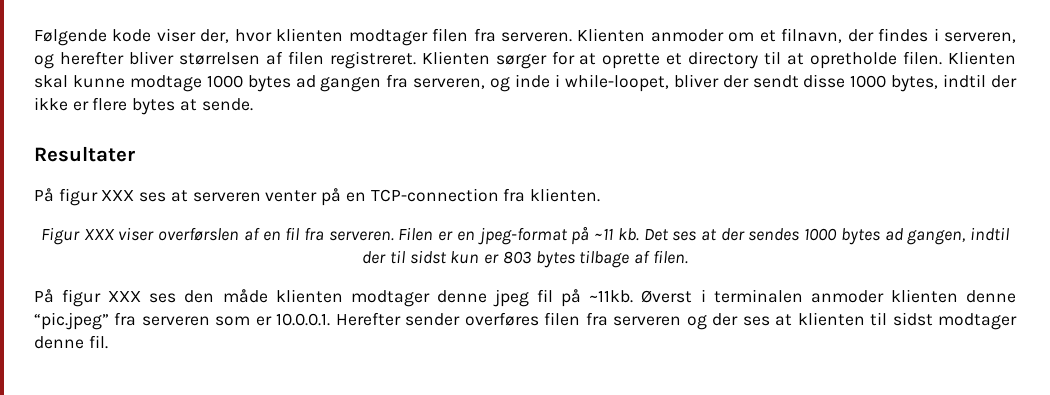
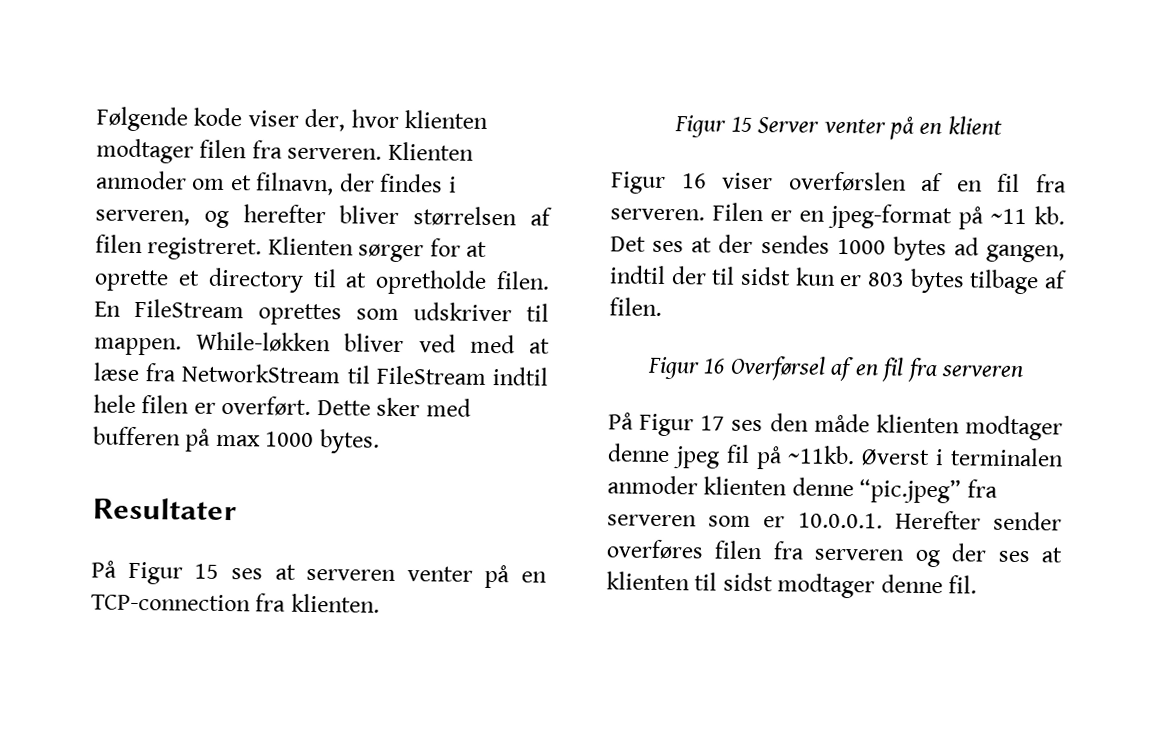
- Klienten skal kunne modtage 1000 bytes ad gangen fra serveren, og inde i while-loopet, bliver der sendt disse 1000 bytes, indtil der ikke er flere bytes at sende.
+ En FileStream oprettes som udskriver til mappen. While-løkken bliver ved med at læse fra NetworkStream til FileStream indtil hele filen er overført. Dette sker med bufferen på max 1000 bytes.
- På figur XXX ses at serveren venter på en TCP-connection fra klienten.
+ På Figur 15 ses at serveren venter på en TCP-connection fra klienten.
- Figur XXX viser overførslen af en fil fra serveren.
+ Figur 15 Server venter på en klient
+ Figur 16 viser overførslen af en fil fra serveren.
- På figur XXX ses den måde klienten modtager denne jpeg fil på ~11kb.
+ Figur 16 Overførsel af en fil fra serveren
+ På Figur 17 ses den måde klienten modtager denne jpeg fil på ~11kb.

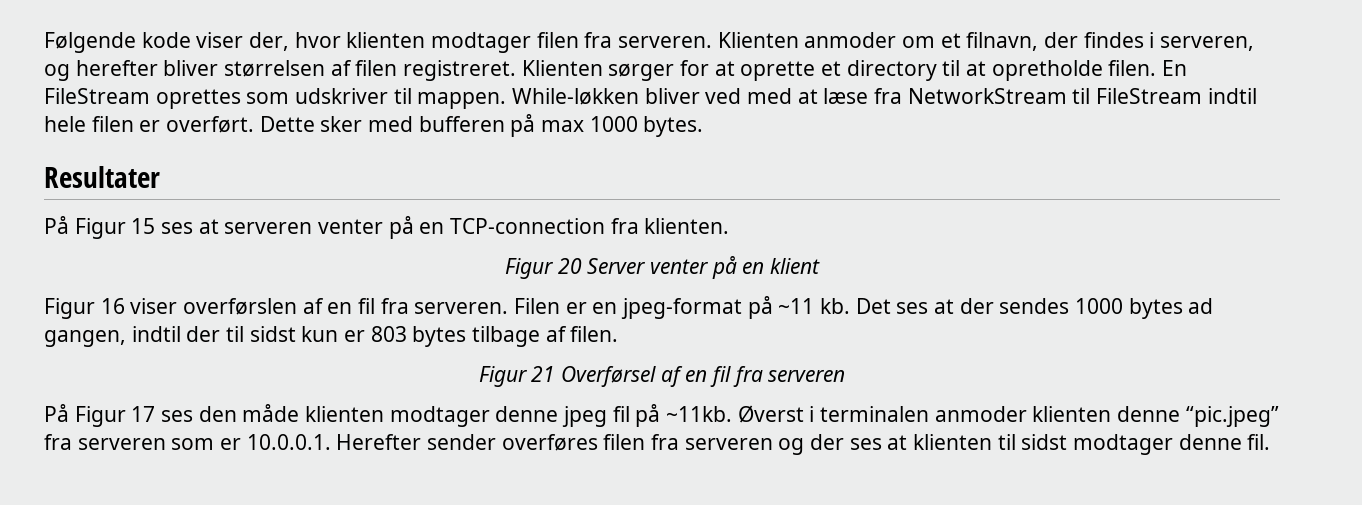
- Figur 15 Server venter på en klient
+ Figur 20 Server venter på en klient
- Figur 16 Overførsel af en fil fra serveren
+ Figur 21 Overførsel af en fil fra serveren

